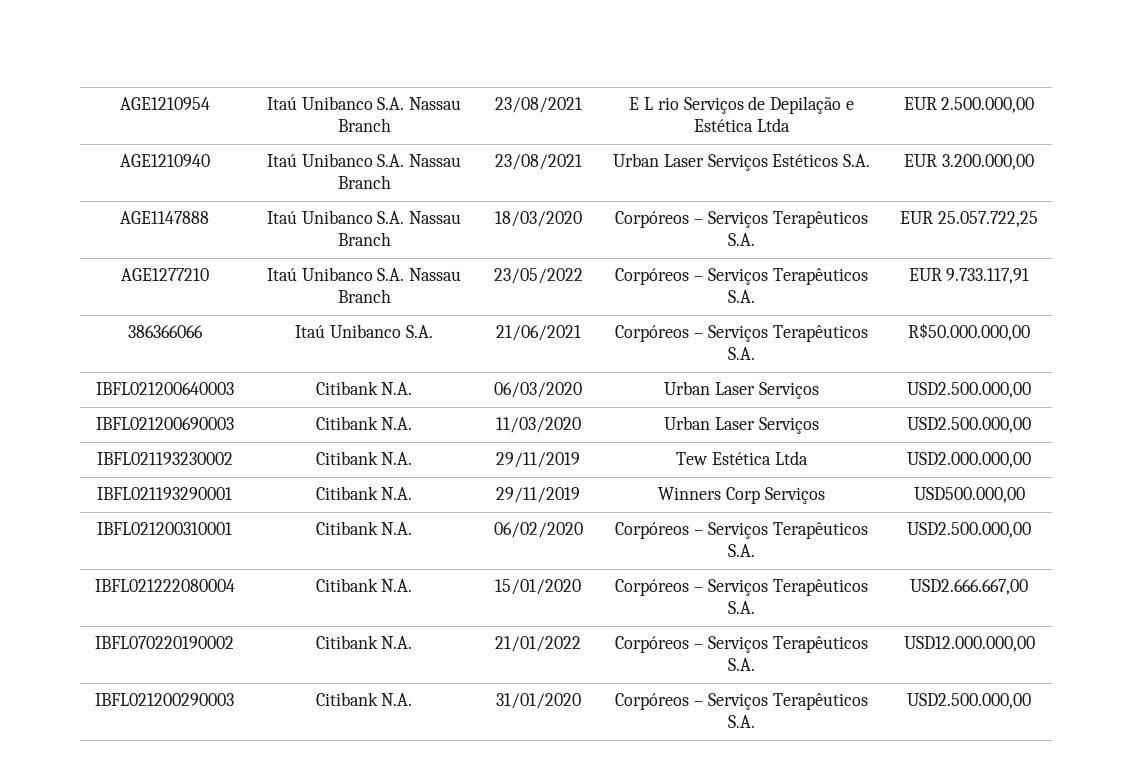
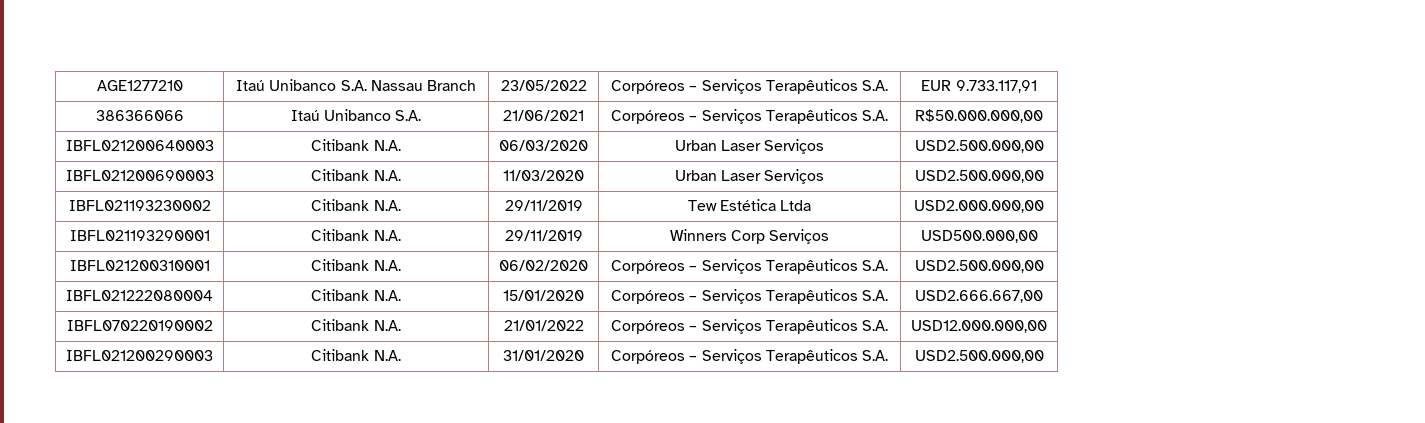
- AGE1210954 | Itaú Unibanco S.A. Nassau Branch | 23/08/2021 | E L rio Serviços de Depilação e Estética Ltda | EUR 2.500.000,00
- AGE1210940 | Itaú Unibanco S.A. Nassau Branch | 23/08/2021 | Urban Laser Serviços Estéticos S.A. | EUR 3.200.000,00
- AGE1147888 | Itaú Unibanco S.A. Nassau Branch | 18/03/2020 | Corpóreos – Serviços Terapêuticos S.A. | EUR 25.057.722,25

